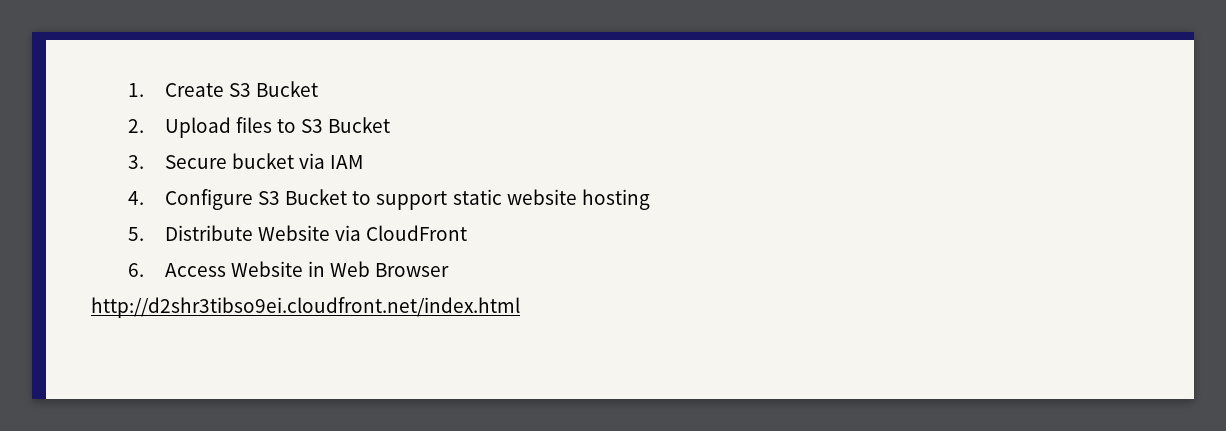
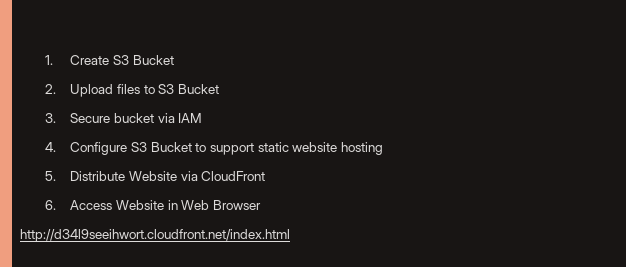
- http://d2shr3tibso9ei.cloudfront.net/index.html
+ http://d34l9seeihwort.cloudfront.net/index.html

